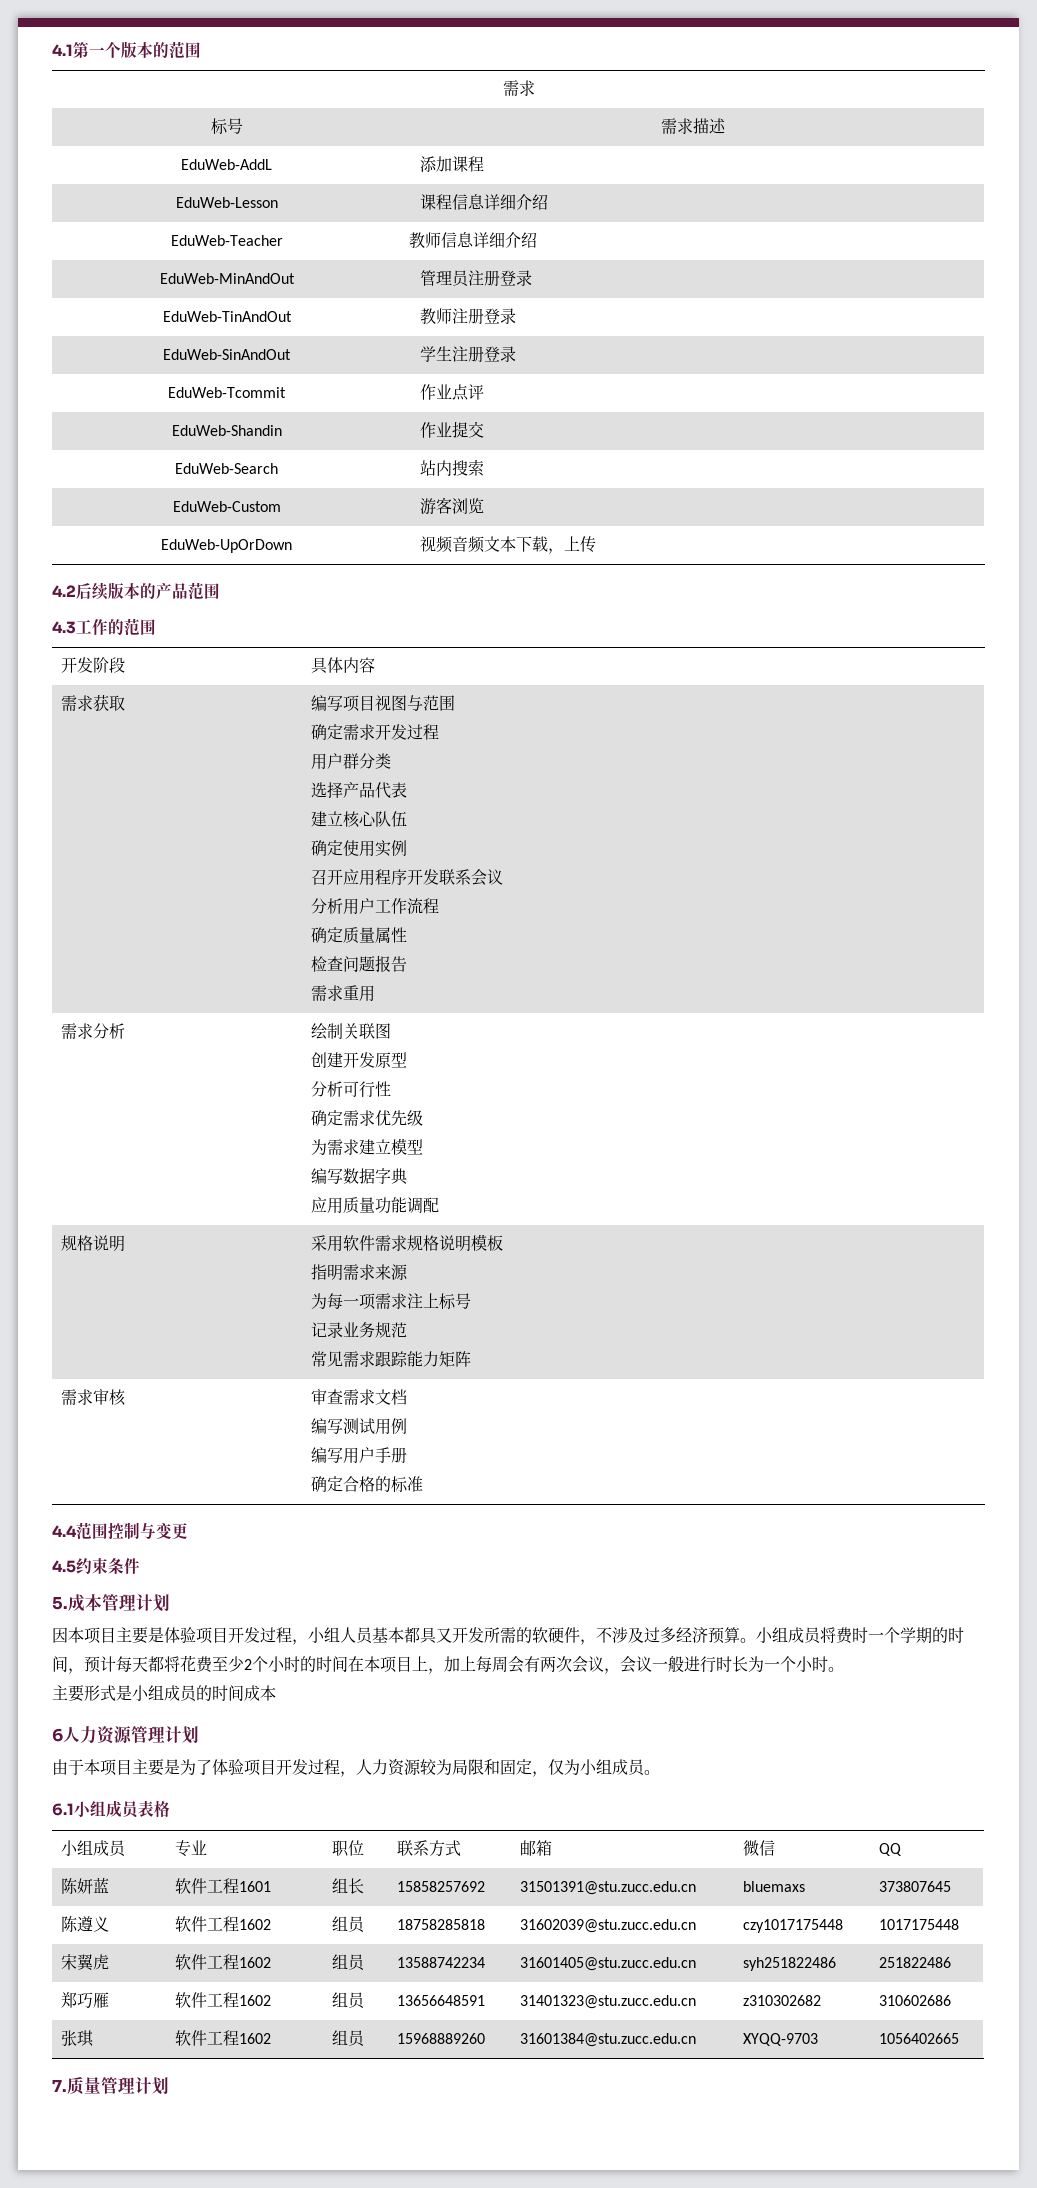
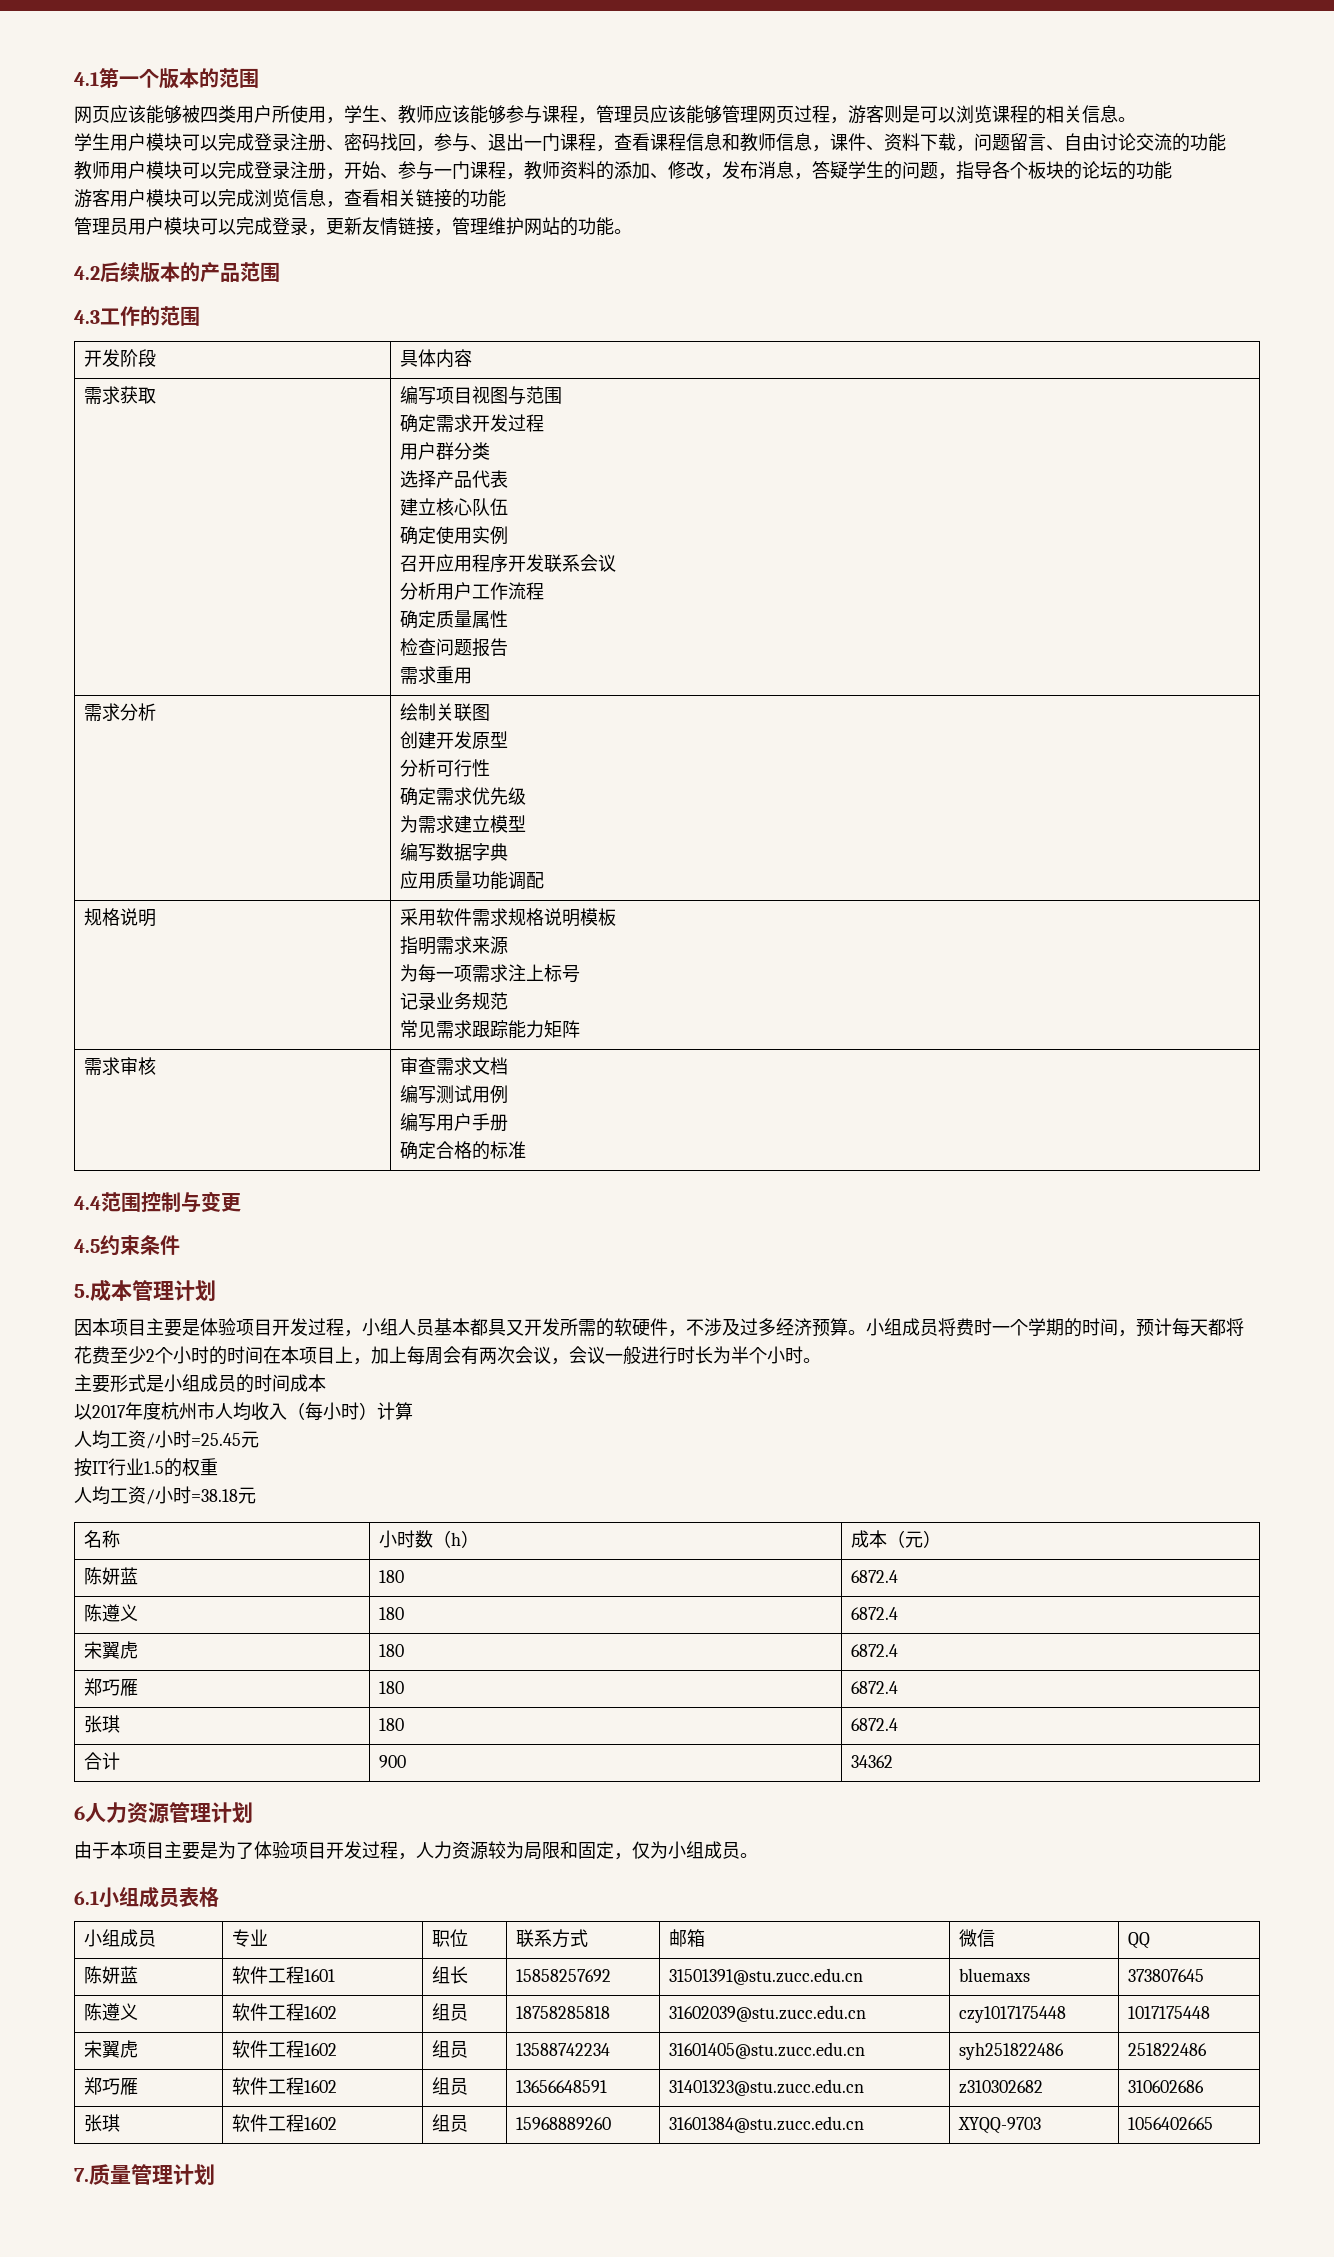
  4.1第一个版本的范围
- 需求
- 标号 | 需求描述
- EduWeb-AddL | 添加课程
- EduWeb-Lesson | 课程信息详细介绍
- EduWeb-Teacher | 教师信息详细介绍
- EduWeb-MinAndOut | 管理员注册登录
- EduWeb-TinAndOut | 教师注册登录
- EduWeb-SinAndOut | 学生注册登录
- EduWeb-Tcommit | 作业点评
- EduWeb-Shandin | 作业提交
- EduWeb-Search | 站内搜索
- EduWeb-Custom | 游客浏览
- EduWeb-UpOrDown | 视频音频文本下载，上传
+ 网页应该能够被四类用户所使用，学生、教师应该能够参与课程，管理员应该能够管理网页过程，游客则是可以浏览课程的相关信息。
+ 学生用户模块可以完成登录注册、密码找回，参与、退出一门课程，查看课程信息和教师信息，课件、资料下载，问题留言、自由讨论交流的功能
+ 教师用户模块可以完成登录注册，开始、参与一门课程，教师资料的添加、修改，发布消息，答疑学生的问题，指导各个板块的论坛的功能
+ 游客用户模块可以完成浏览信息，查看相关链接的功能
+ 管理员用户模块可以完成登录，更新友情链接，管理维护网站的功能。
- 小组成员将费时一个学期的时间，预计每天都将花费至少2个小时的时间在本项目上，加上每周会有两次会议，会议一般进行时长为一个小时。
+ 小组成员将费时一个学期的时间，预计每天都将花费至少2个小时的时间在本项目上，加上每周会有两次会议，会议一般进行时长为半个小时。
+ 以2017年度杭州市人均收入（每小时）计算
+ 人均工资/小时=25.45元
+ 按IT行业1.5的权重
+ 人均工资/小时=38.18元
+ 名称 | 小时数（h） | 成本（元）
+ 陈妍蓝 | 180 | 6872.4
+ 陈遵义 | 180 | 6872.4
+ 宋翼虎 | 180 | 6872.4
+ 郑巧雁 | 180 | 6872.4
+ 张琪 | 180 | 6872.4
+ 合计 | 900 | 34362

